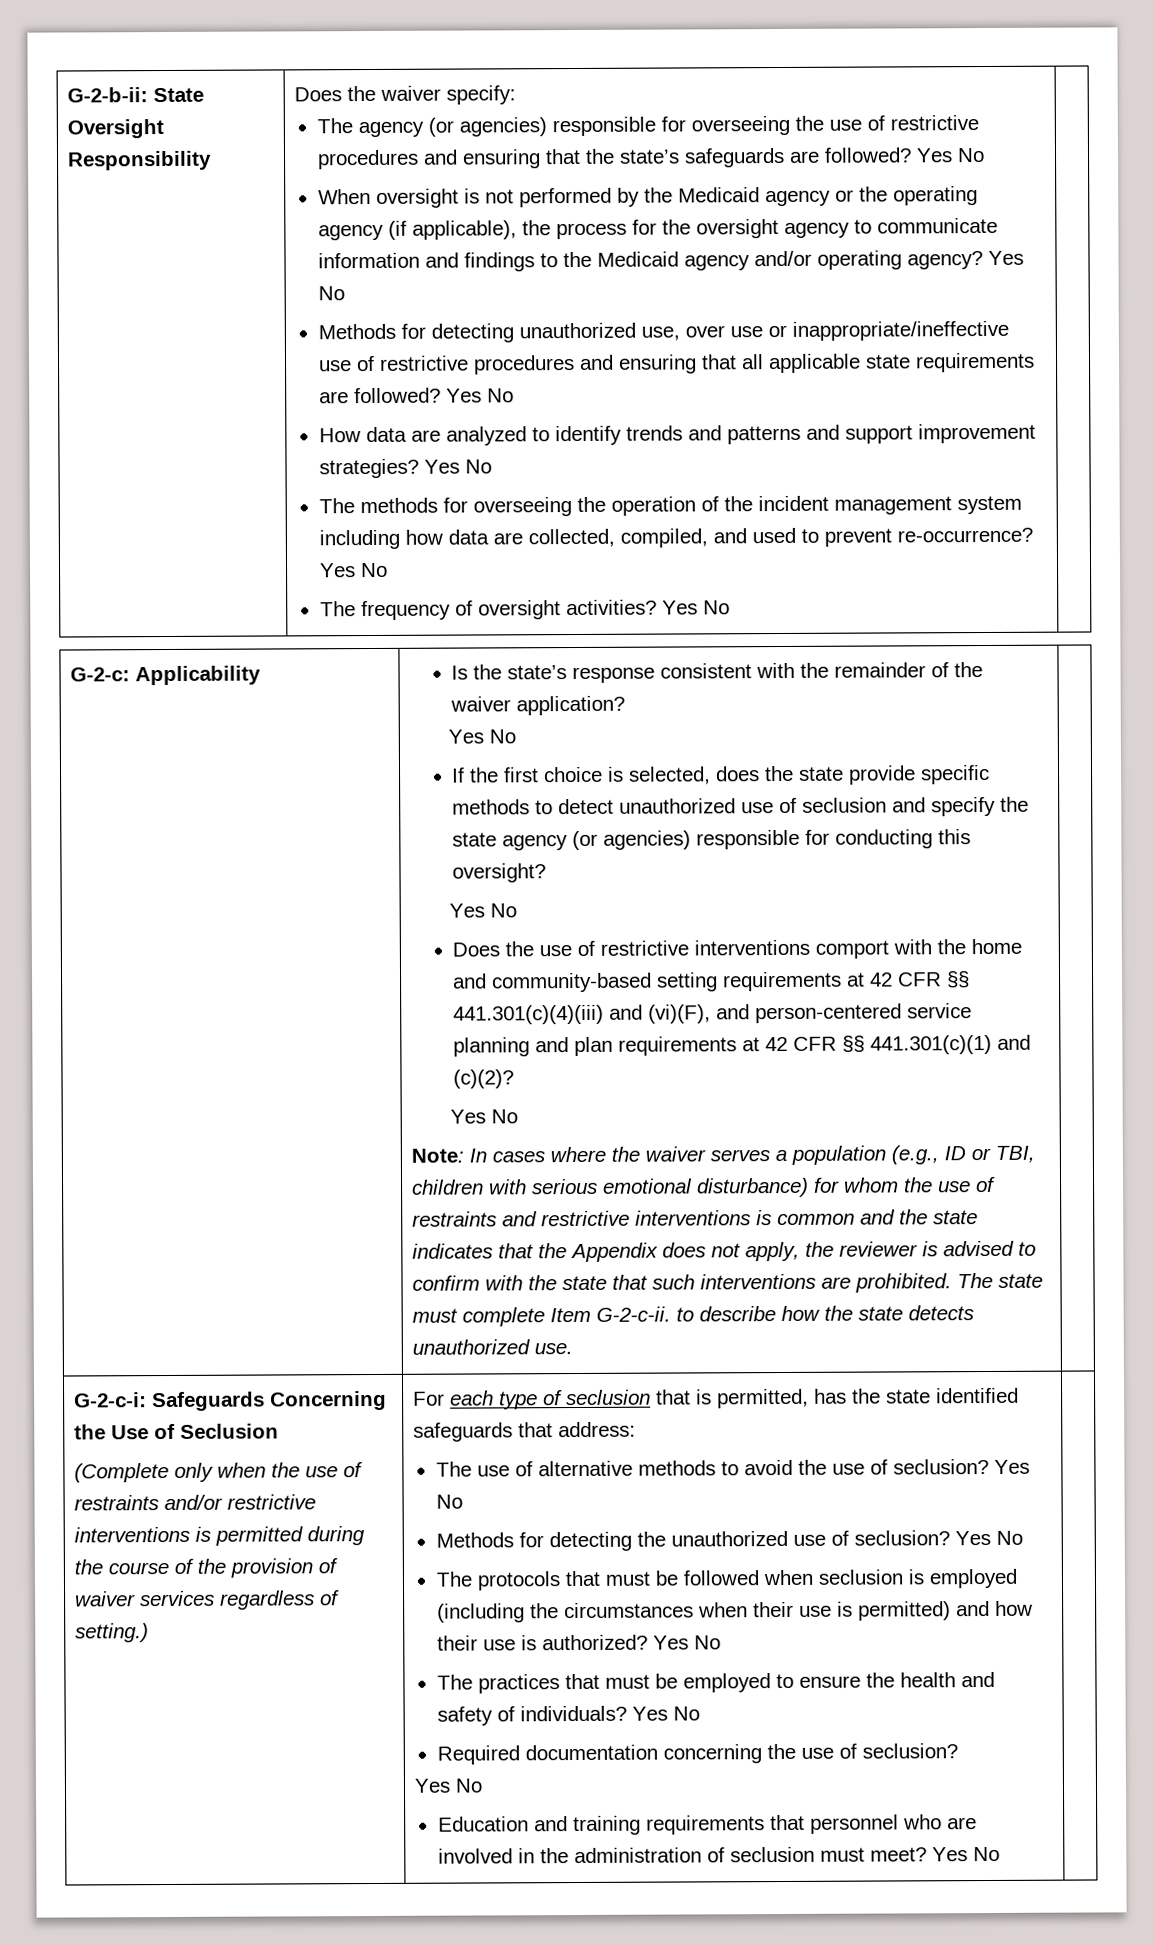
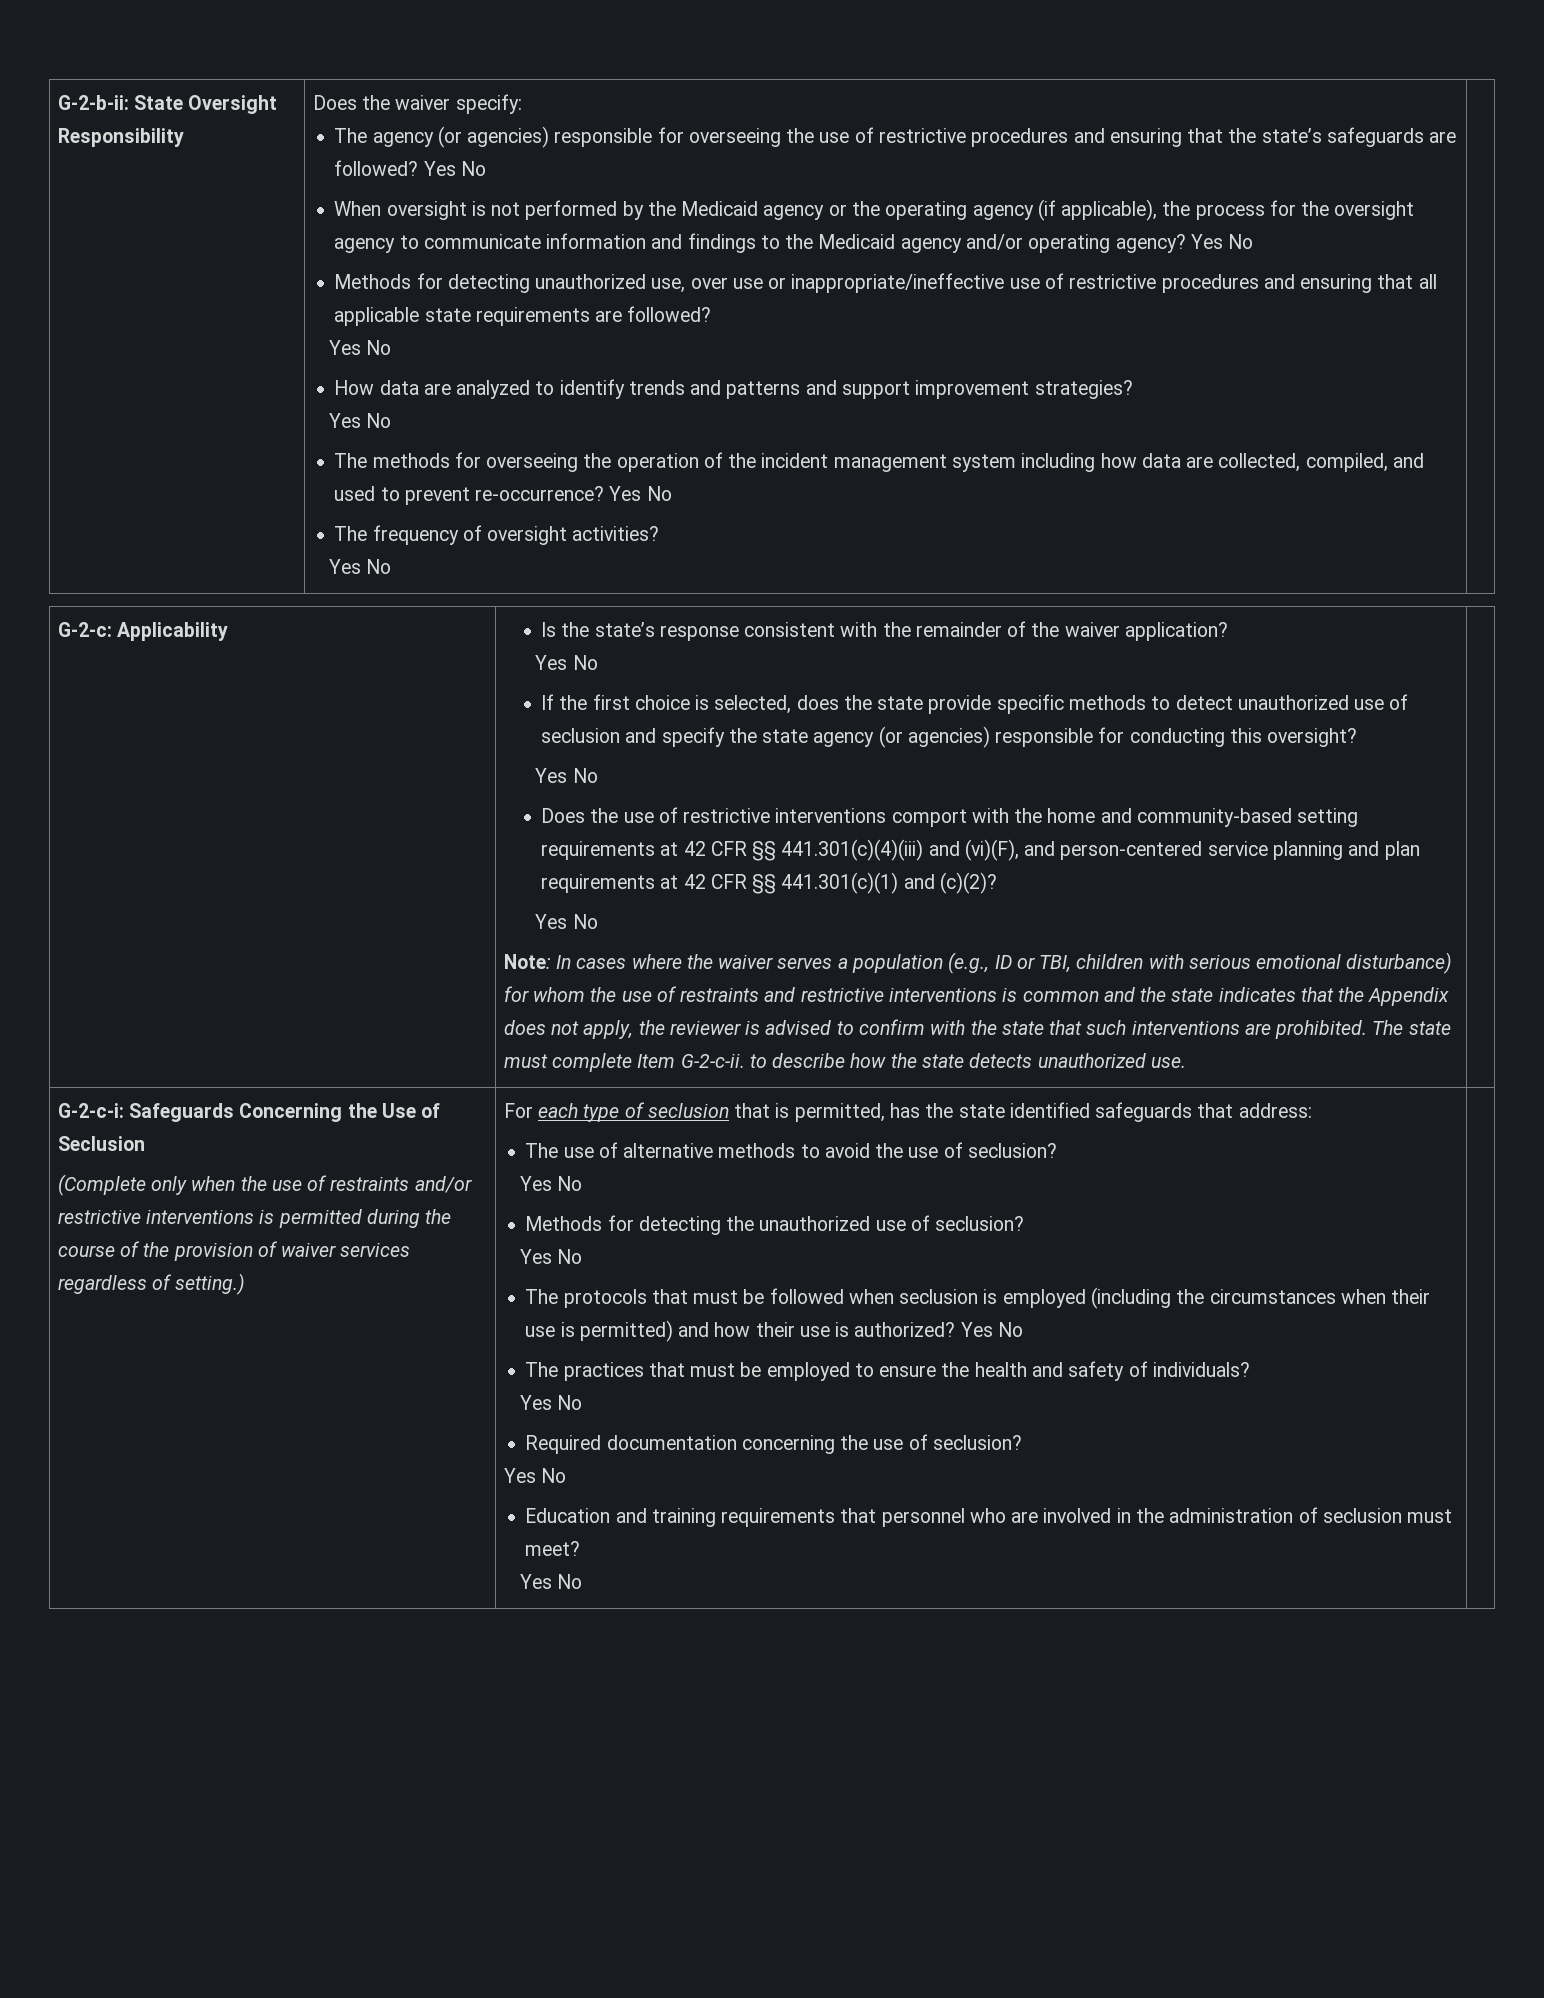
- Methods for detecting unauthorized use, over use or inappropriate/ineffective use of restrictive procedures and ensuring that all applicable state requirements are followed? Yes No
+ Methods for detecting unauthorized use, over use or inappropriate/ineffective use of restrictive procedures and ensuring that all applicable state requirements are followed?
+ Yes No
- How data are analyzed to identify trends and patterns and support improvement strategies? Yes No
+ How data are analyzed to identify trends and patterns and support improvement strategies?
+ Yes No
- The frequency of oversight activities? Yes No
+ The frequency of oversight activities?
+ Yes No
- The use of alternative methods to avoid the use of seclusion? Yes No
+ The use of alternative methods to avoid the use of seclusion?
+ Yes No
- Methods for detecting the unauthorized use of seclusion? Yes No
+ Methods for detecting the unauthorized use of seclusion?
+ Yes No
- The practices that must be employed to ensure the health and safety of individuals? Yes No
+ The practices that must be employed to ensure the health and safety of individuals?
+ Yes No
- Education and training requirements that personnel who are involved in the administration of seclusion must meet? Yes No
+ Education and training requirements that personnel who are involved in the administration of seclusion must meet?
+ Yes No

